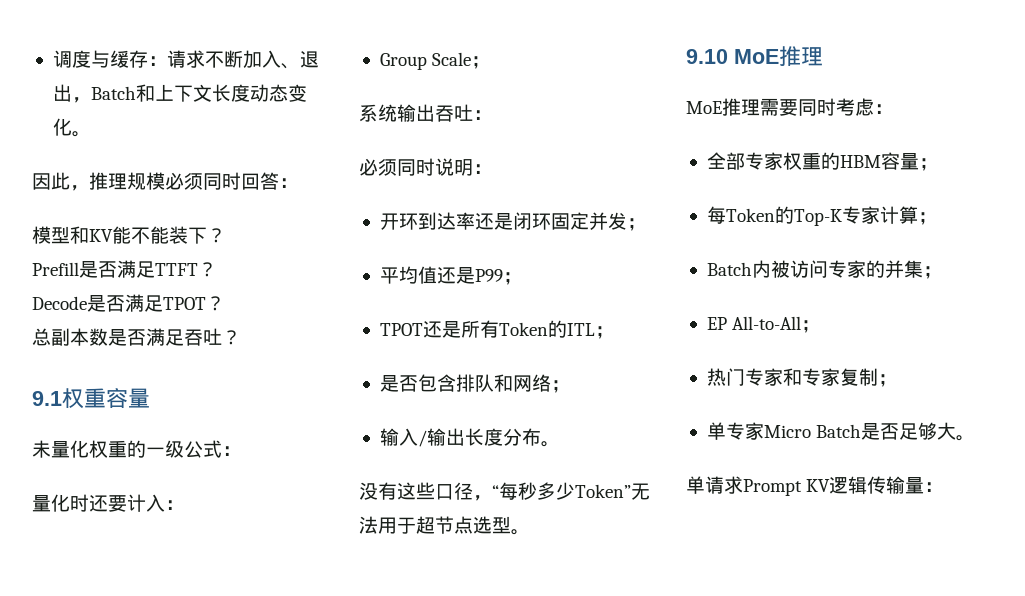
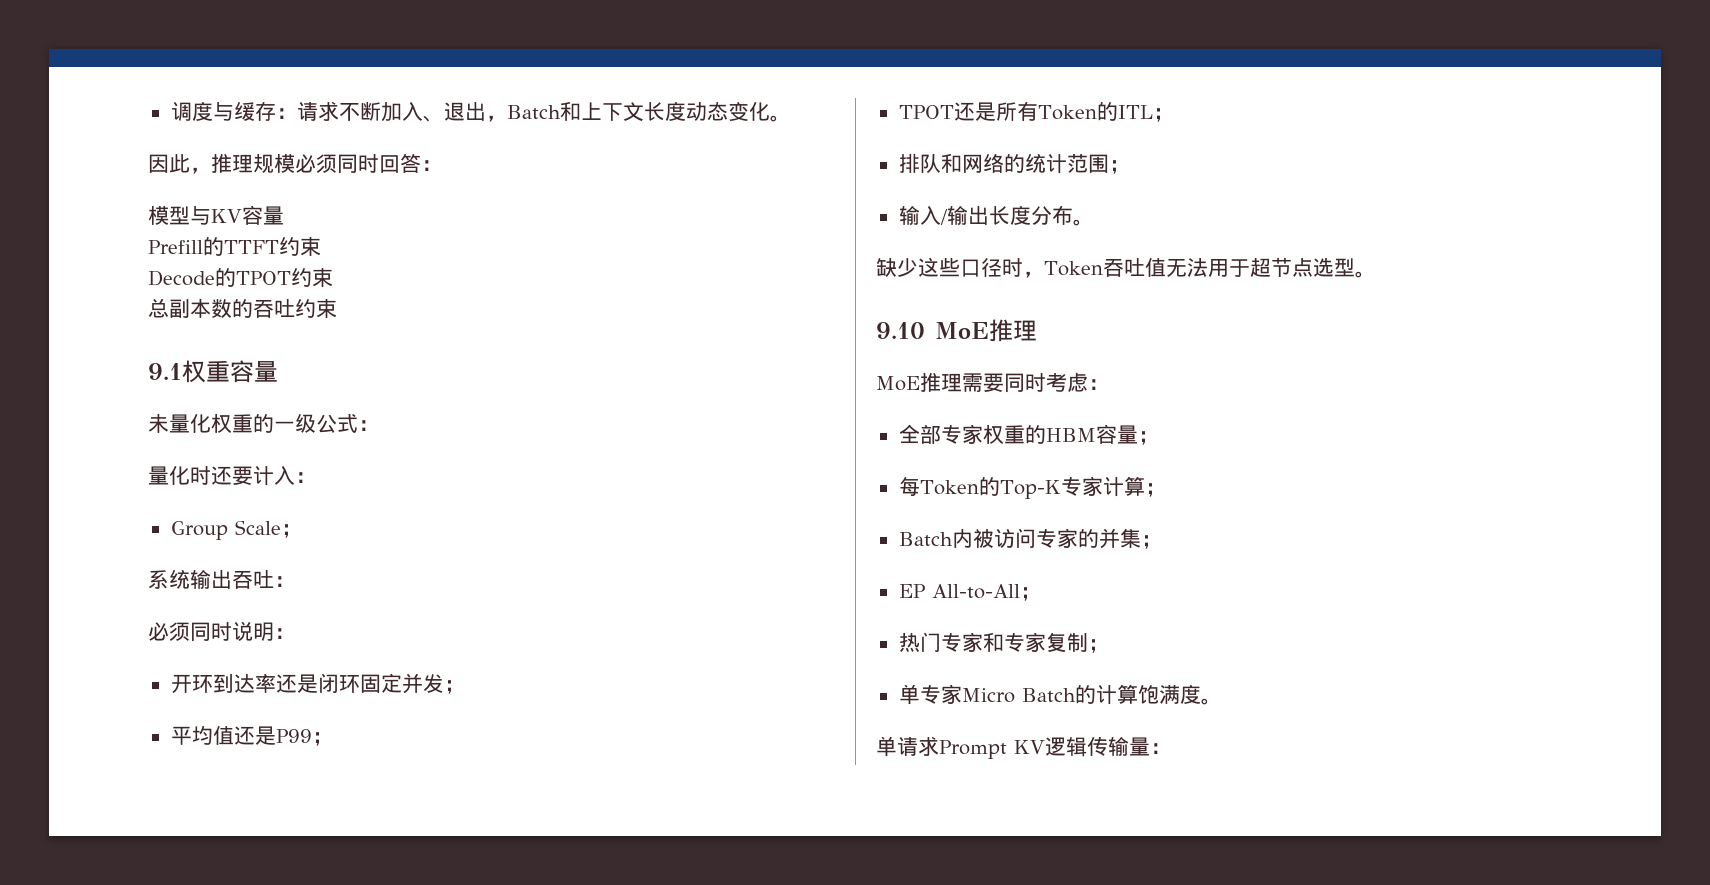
- 模型和KV能不能装下？
- Prefill是否满足TTFT？
- Decode是否满足TPOT？
+ 模型与KV容量
+ Prefill的TTFT约束
+ Decode的TPOT约束
- 总副本数是否满足吞吐？
+ 总副本数的吞吐约束
- 是否包含排队和网络；
+ 排队和网络的统计范围；
- 没有这些口径，“每秒多少Token”无法用于超节点选型。
+ 缺少这些口径时，Token吞吐值无法用于超节点选型。
- 单专家Micro Batch是否足够大。
+ 单专家Micro Batch的计算饱满度。

